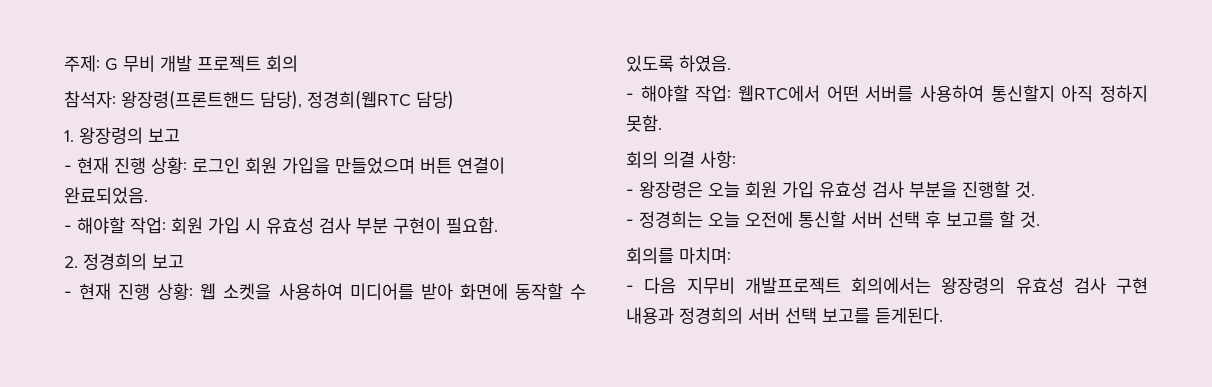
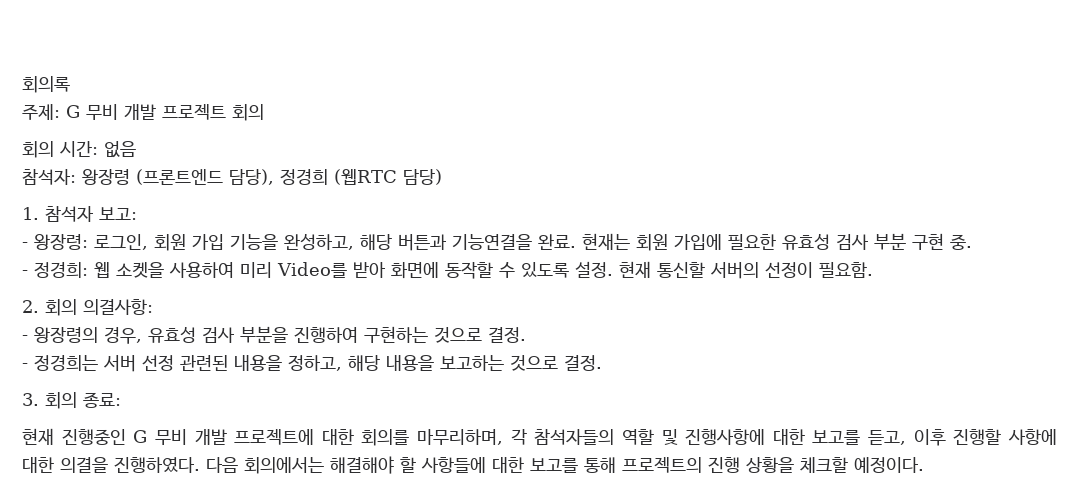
+ 회의록
- 참석자: 왕장령(프론트핸드 담당), 정경희(웹RTC 담당)
+ 회의 시간: 없음
+ 참석자: 왕장령 (프론트엔드 담당), 정경희 (웹RTC 담당)
- 1. 왕장령의 보고
- - 현재 진행 상황: 로그인 회원 가입을 만들었으며 버튼 연결이 완료되었음.
- - 해야할 작업: 회원 가입 시 유효성 검사 부분 구현이 필요함.
- 2. 정경희의 보고
- - 현재 진행 상황: 웹 소켓을 사용하여 미디어를 받아 화면에 동작할 수 있도록 하였음.
- - 해야할 작업: 웹RTC에서 어떤 서버를 사용하여 통신할지 아직 정하지 못함.
- 회의 의결 사항:
- - 왕장령은 오늘 회원 가입 유효성 검사 부분을 진행할 것.
- - 정경희는 오늘 오전에 통신할 서버 선택 후 보고를 할 것.
- 회의를 마치며:
- - 다음 지무비 개발프로젝트 회의에서는 왕장령의 유효성 검사 구현 내용과 정경희의 서버 선택 보고를 듣게된다.
+ 1. 참석자 보고:
+ - 왕장령: 로그인, 회원 가입 기능을 완성하고, 해당 버튼과 기능연결을 완료. 현재는 회원 가입에 필요한 유효성 검사 부분 구현 중.
+ - 정경희: 웹 소켓을 사용하여 미리 Video를 받아 화면에 동작할 수 있도록 설정. 현재 통신할 서버의 선정이 필요함.
+ 2. 회의 의결사항:
+ - 왕장령의 경우, 유효성 검사 부분을 진행하여 구현하는 것으로 결정.
+ - 정경희는 서버 선정 관련된 내용을 정하고, 해당 내용을 보고하는 것으로 결정.
+ 3. 회의 종료:
+ 현재 진행중인 G 무비 개발 프로젝트에 대한 회의를 마무리하며, 각 참석자들의 역할 및 진행사항에 대한 보고를 듣고, 이후 진행할 사항에 대한 의결을 진행하였다. 다음 회의에서는 해결해야 할 사항들에 대한 보고를 통해 프로젝트의 진행 상황을 체크할 예정이다.

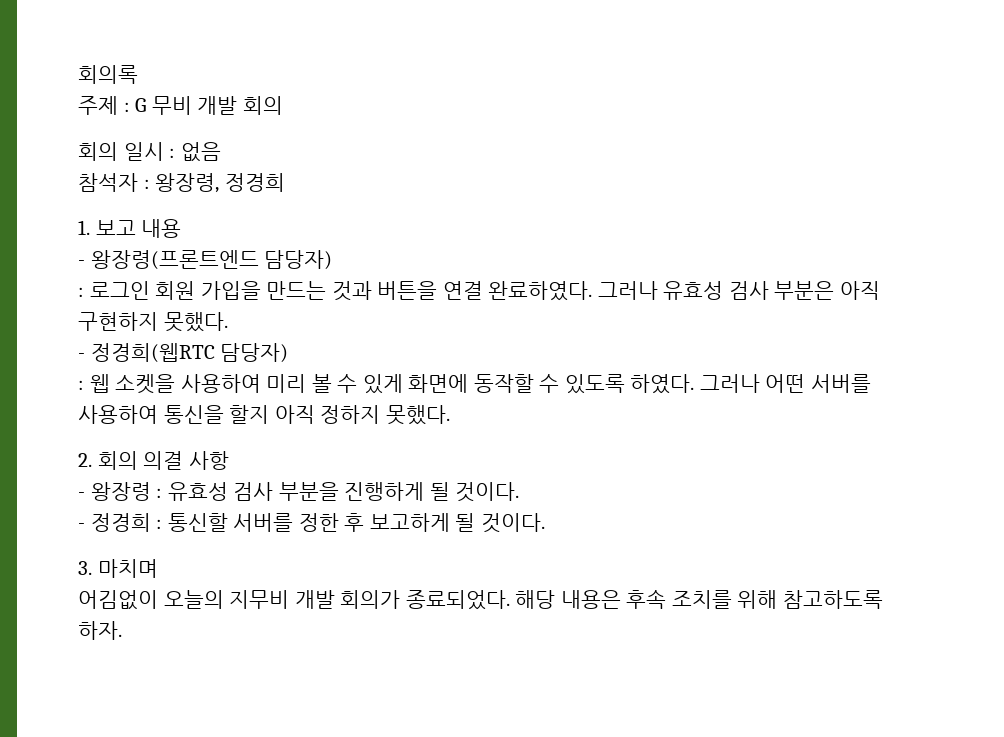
- 주제: G 무비 개발 프로젝트 회의
+ 주제 : G 무비 개발 회의
- 회의 시간: 없음
+ 회의 일시 : 없음
- 참석자: 왕장령 (프론트엔드 담당), 정경희 (웹RTC 담당)
+ 참석자 : 왕장령, 정경희
- 1. 참석자 보고:
- - 왕장령: 로그인, 회원 가입 기능을 완성하고, 해당 버튼과 기능연결을 완료. 현재는 회원 가입에 필요한 유효성 검사 부분 구현 중.
- - 정경희: 웹 소켓을 사용하여 미리 Video를 받아 화면에 동작할 수 있도록 설정. 현재 통신할 서버의 선정이 필요함.
+ 1. 보고 내용
+ - 왕장령(프론트엔드 담당자)
+ : 로그인 회원 가입을 만드는 것과 버튼을 연결 완료하였다. 그러나 유효성 검사 부분은 아직 구현하지 못했다.
+ - 정경희(웹RTC 담당자)
+ : 웹 소켓을 사용하여 미리 볼 수 있게 화면에 동작할 수 있도록 하였다. 그러나 어떤 서버를 사용하여 통신을 할지 아직 정하지 못했다.
- 2. 회의 의결사항:
- - 왕장령의 경우, 유효성 검사 부분을 진행하여 구현하는 것으로 결정.
- - 정경희는 서버 선정 관련된 내용을 정하고, 해당 내용을 보고하는 것으로 결정.
- 3. 회의 종료:
- 현재 진행중인 G 무비 개발 프로젝트에 대한 회의를 마무리하며, 각 참석자들의 역할 및 진행사항에 대한 보고를 듣고, 이후 진행할 사항에 대한 의결을 진행하였다. 다음 회의에서는 해결해야 할 사항들에 대한 보고를 통해 프로젝트의 진행 상황을 체크할 예정이다.
+ 2. 회의 의결 사항
+ - 왕장령 : 유효성 검사 부분을 진행하게 될 것이다.
+ - 정경희 : 통신할 서버를 정한 후 보고하게 될 것이다.
+ 3. 마치며
+ 어김없이 오늘의 지무비 개발 회의가 종료되었다. 해당 내용은 후속 조치를 위해 참고하도록 하자.

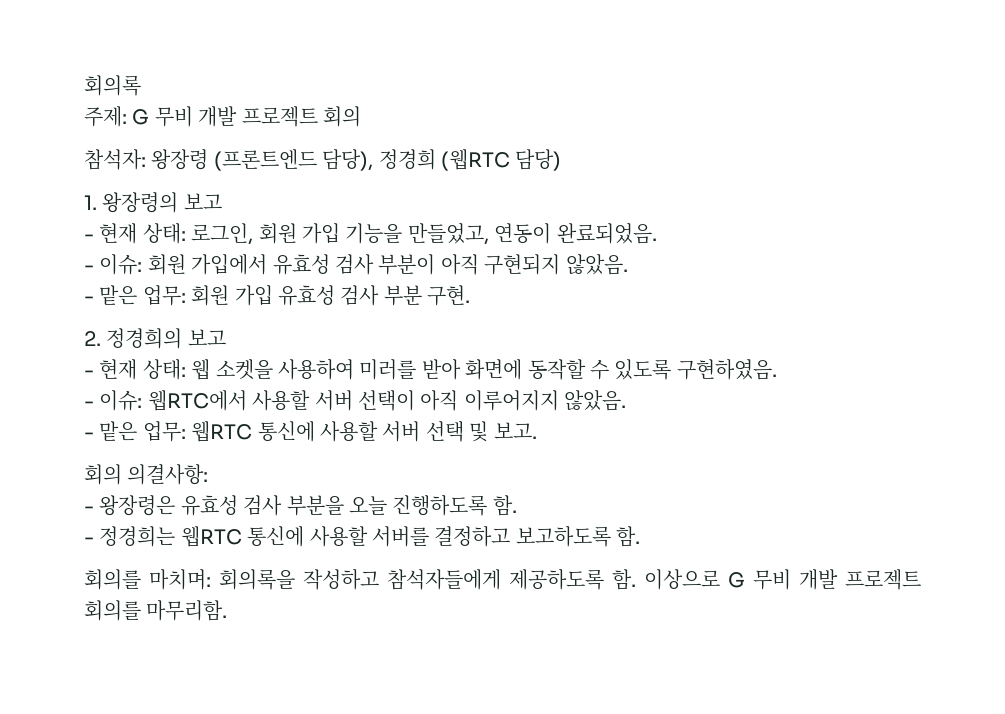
- 주제 : G 무비 개발 회의
+ 주제: G 무비 개발 프로젝트 회의
- 회의 일시 : 없음
- 참석자 : 왕장령, 정경희
+ 참석자: 왕장령 (프론트엔드 담당), 정경희 (웹RTC 담당)
- 1. 보고 내용
- - 왕장령(프론트엔드 담당자)
- : 로그인 회원 가입을 만드는 것과 버튼을 연결 완료하였다. 그러나 유효성 검사 부분은 아직 구현하지 못했다.
- - 정경희(웹RTC 담당자)
- : 웹 소켓을 사용하여 미리 볼 수 있게 화면에 동작할 수 있도록 하였다. 그러나 어떤 서버를 사용하여 통신을 할지 아직 정하지 못했다.
- 2. 회의 의결 사항
- - 왕장령 : 유효성 검사 부분을 진행하게 될 것이다.
- - 정경희 : 통신할 서버를 정한 후 보고하게 될 것이다.
- 3. 마치며
- 어김없이 오늘의 지무비 개발 회의가 종료되었다. 해당 내용은 후속 조치를 위해 참고하도록 하자.
+ 1. 왕장령의 보고
+ - 현재 상태: 로그인, 회원 가입 기능을 만들었고, 연동이 완료되었음.
+ - 이슈: 회원 가입에서 유효성 검사 부분이 아직 구현되지 않았음.
+ - 맡은 업무: 회원 가입 유효성 검사 부분 구현.
+ 2. 정경희의 보고
+ - 현재 상태: 웹 소켓을 사용하여 미러를 받아 화면에 동작할 수 있도록 구현하였음.
+ - 이슈: 웹RTC에서 사용할 서버 선택이 아직 이루어지지 않았음.
+ - 맡은 업무: 웹RTC 통신에 사용할 서버 선택 및 보고.
+ 회의 의결사항:
+ - 왕장령은 유효성 검사 부분을 오늘 진행하도록 함.
+ - 정경희는 웹RTC 통신에 사용할 서버를 결정하고 보고하도록 함.
+ 회의를 마치며: 회의록을 작성하고 참석자들에게 제공하도록 함. 이상으로 G 무비 개발 프로젝트 회의를 마무리함.

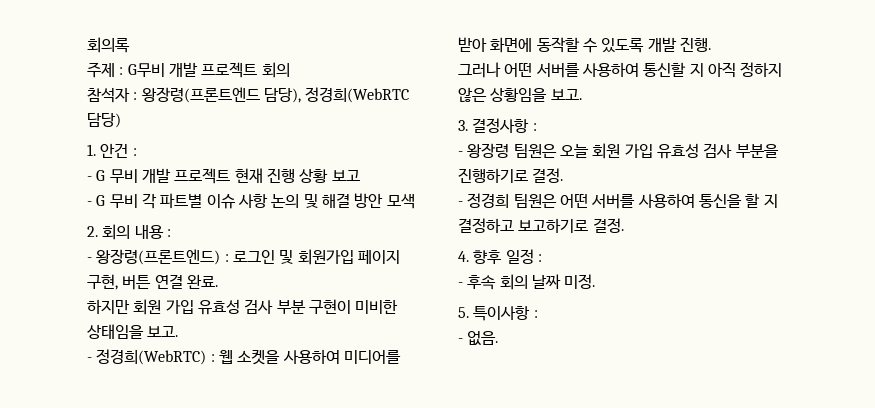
- 주제: G 무비 개발 프로젝트 회의
- 참석자: 왕장령 (프론트엔드 담당), 정경희 (웹RTC 담당)
- 1. 왕장령의 보고
- - 현재 상태: 로그인, 회원 가입 기능을 만들었고, 연동이 완료되었음.
- - 이슈: 회원 가입에서 유효성 검사 부분이 아직 구현되지 않았음.
- - 맡은 업무: 회원 가입 유효성 검사 부분 구현.
- 2. 정경희의 보고
- - 현재 상태: 웹 소켓을 사용하여 미러를 받아 화면에 동작할 수 있도록 구현하였음.
- - 이슈: 웹RTC에서 사용할 서버 선택이 아직 이루어지지 않았음.
- - 맡은 업무: 웹RTC 통신에 사용할 서버 선택 및 보고.
- 회의 의결사항:
- - 왕장령은 유효성 검사 부분을 오늘 진행하도록 함.
- - 정경희는 웹RTC 통신에 사용할 서버를 결정하고 보고하도록 함.
- 회의를 마치며: 회의록을 작성하고 참석자들에게 제공하도록 함. 이상으로 G 무비 개발 프로젝트 회의를 마무리함.
+ 주제 : G무비 개발 프로젝트 회의
+ 참석자 : 왕장령(프론트엔드 담당), 정경희(WebRTC 담당)
+ 1. 안건 :
+ - G 무비 개발 프로젝트 현재 진행 상황 보고
+ - G 무비 각 파트별 이슈 사항 논의 및 해결 방안 모색
+ 2. 회의 내용 :
+ - 왕장령(프론트엔드) : 로그인 및 회원가입 페이지 구현, 버튼 연결 완료.
+ 하지만 회원 가입 유효성 검사 부분 구현이 미비한 상태임을 보고.
+ - 정경희(WebRTC) : 웹 소켓을 사용하여 미디어를 받아 화면에 동작할 수 있도록 개발 진행.
+ 그러나 어떤 서버를 사용하여 통신할 지 아직 정하지 않은 상황임을 보고.
+ 3. 결정사항 :
+ - 왕장령 팀원은 오늘 회원 가입 유효성 검사 부분을 진행하기로 결정.
+ - 정경희 팀원은 어떤 서버를 사용하여 통신을 할 지 결정하고 보고하기로 결정.
+ 4. 향후 일정 :
+ - 후속 회의 날짜 미정.
+ 5. 특이사항 :
+ - 없음.

